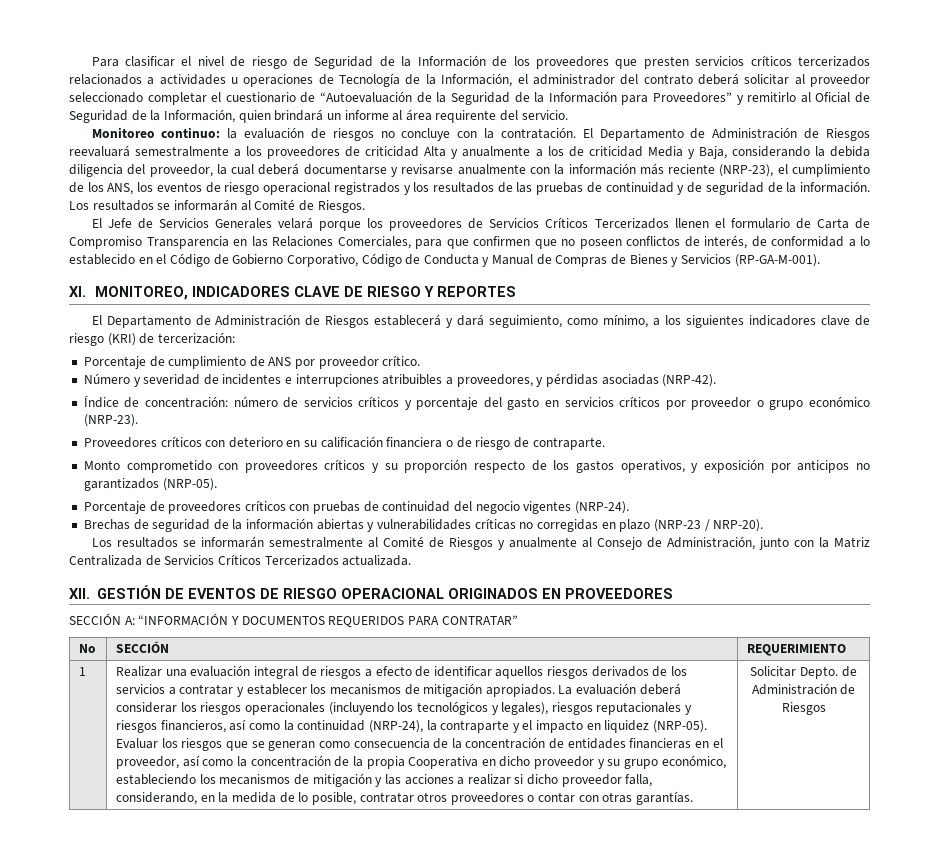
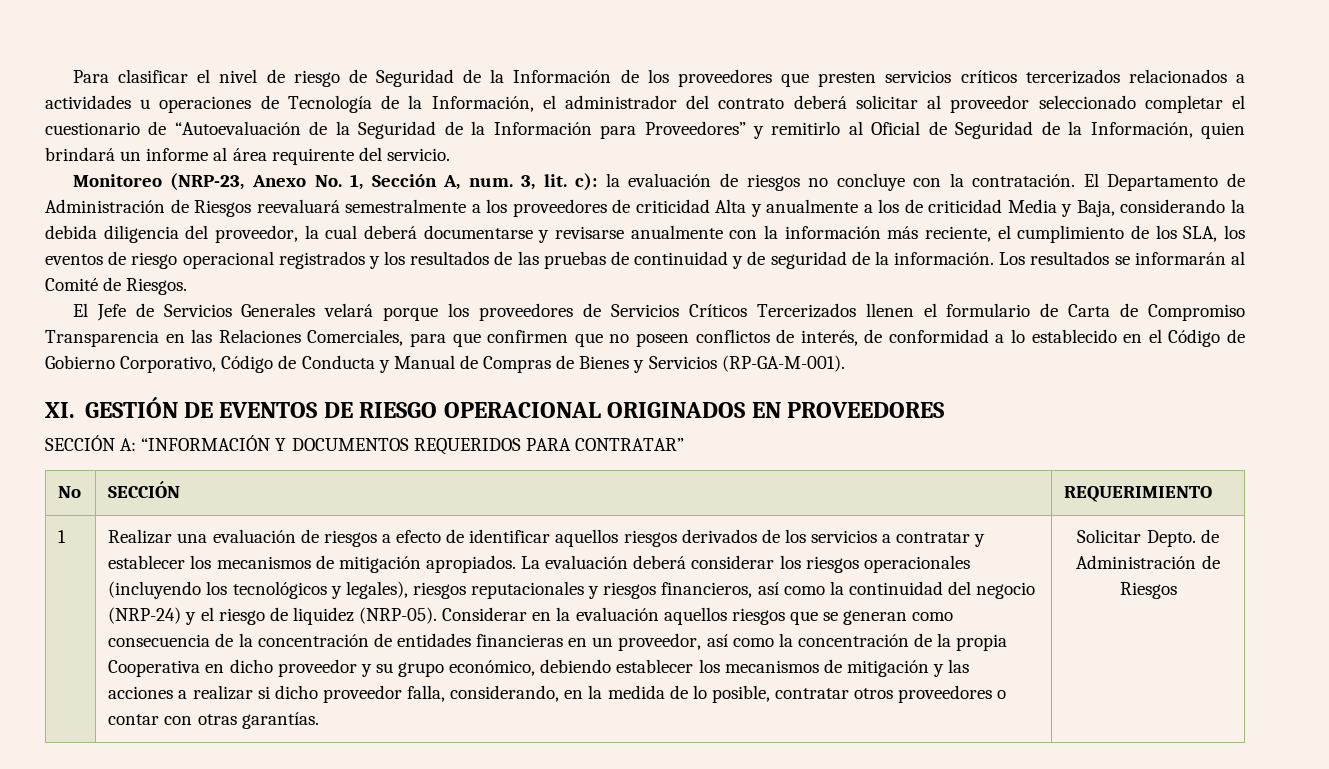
- Monitoreo continuo: la evaluación de riesgos no concluye con la contratación.
+ Monitoreo (NRP-23, Anexo No. 1, Sección A, num. 3, lit. c): la evaluación de riesgos no concluye con la contratación.
- El Departamento de Administración de Riesgos reevaluará semestralmente a los proveedores de criticidad Alta y anualmente a los de criticidad Media y Baja, considerando la debida diligencia del proveedor, la cual deberá documentarse y revisarse anualmente con la información más reciente (NRP-23), el cumplimiento de los ANS, los eventos de riesgo operacional registrados y los resultados de las pruebas de continuidad y de seguridad de la información.
+ El Departamento de Administración de Riesgos reevaluará semestralmente a los proveedores de criticidad Alta y anualmente a los de criticidad Media y Baja, considerando la debida diligencia del proveedor, la cual deberá documentarse y revisarse anualmente con la información más reciente, el cumplimiento de los SLA, los eventos de riesgo operacional registrados y los resultados de las pruebas de continuidad y de seguridad de la información.
- XI. MONITOREO, INDICADORES CLAVE DE RIESGO Y REPORTES
- El Departamento de Administración de Riesgos establecerá y dará seguimiento, como mínimo, a los siguientes indicadores clave de riesgo (KRI) de tercerización:
- Porcentaje de cumplimiento de ANS por proveedor crítico.
- Número y severidad de incidentes e interrupciones atribuibles a proveedores, y pérdidas asociadas (NRP-42).
- Índice de concentración: número de servicios críticos y porcentaje del gasto en servicios críticos por proveedor o grupo económico (NRP-23).
- Proveedores críticos con deterioro en su calificación financiera o de riesgo de contraparte.
- Monto comprometido con proveedores críticos y su proporción respecto de los gastos operativos, y exposición por anticipos no garantizados (NRP-05).
- Porcentaje de proveedores críticos con pruebas de continuidad del negocio vigentes (NRP-24).
- Brechas de seguridad de la información abiertas y vulnerabilidades críticas no corregidas en plazo (NRP-23 / NRP-20).
- Los resultados se informarán semestralmente al Comité de Riesgos y anualmente al Consejo de Administración, junto con la Matriz Centralizada de Servicios Críticos Tercerizados actualizada.
- XII. GESTIÓN DE EVENTOS DE RIESGO OPERACIONAL ORIGINADOS EN PROVEEDORES
+ XI. GESTIÓN DE EVENTOS DE RIESGO OPERACIONAL ORIGINADOS EN PROVEEDORES
- Realizar una evaluación integral de riesgos a efecto de identificar aquellos riesgos derivados de los servicios a contratar y establecer los mecanismos de mitigación apropiados.
+ Realizar una evaluación de riesgos a efecto de identificar aquellos riesgos derivados de los servicios a contratar y establecer los mecanismos de mitigación apropiados.
- La evaluación deberá considerar los riesgos operacionales (incluyendo los tecnológicos y legales), riesgos reputacionales y riesgos financieros, así como la continuidad (NRP-24), la contraparte y el impacto en liquidez (NRP-05). Evaluar los riesgos que se generan como consecuencia de la concentración de entidades financieras en el proveedor, así como la concentración de la propia Cooperativa en dicho proveedor y su grupo económico, estableciendo los mecanismos de mitigación y las acciones a realizar si dicho proveedor falla, considerando, en la medida de lo posible, contratar otros proveedores o contar con otras garantías.
+ La evaluación deberá considerar los riesgos operacionales (incluyendo los tecnológicos y legales), riesgos reputacionales y riesgos financieros, así como la continuidad del negocio (NRP-24) y el riesgo de liquidez (NRP-05). Considerar en la evaluación aquellos riesgos que se generan como consecuencia de la concentración de entidades financieras en un proveedor, así como la concentración de la propia Cooperativa en dicho proveedor y su grupo económico, debiendo establecer los mecanismos de mitigación y las acciones a realizar si dicho proveedor falla, considerando, en la medida de lo posible, contratar otros proveedores o contar con otras garantías.

